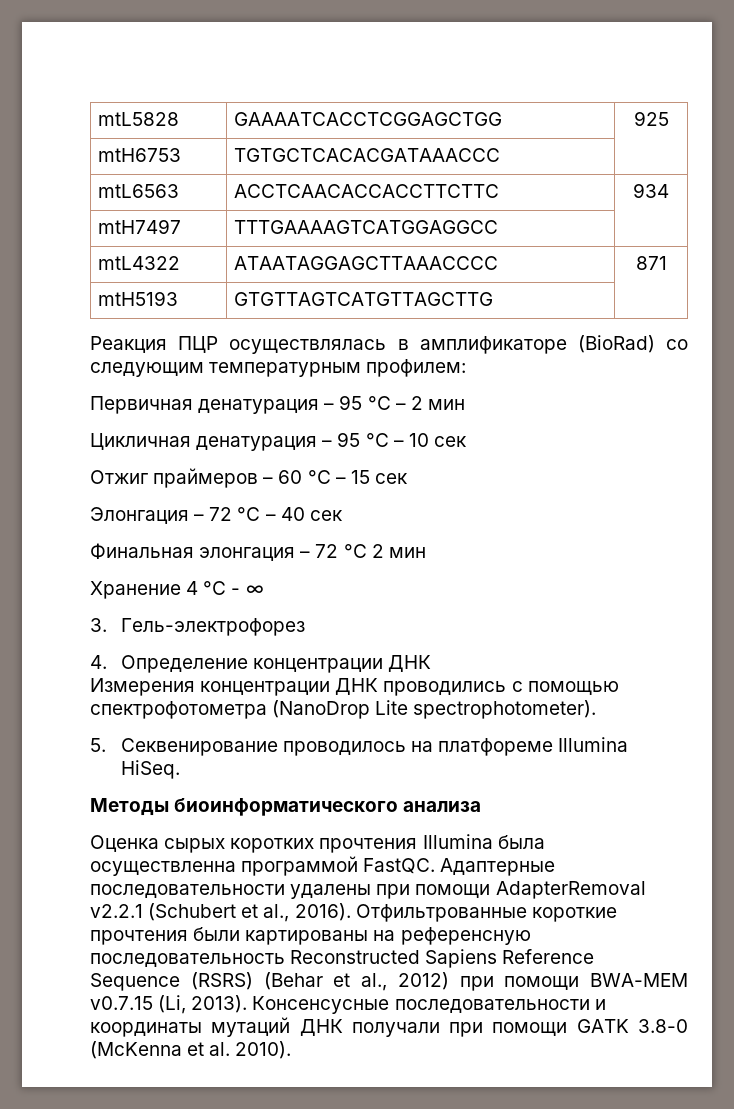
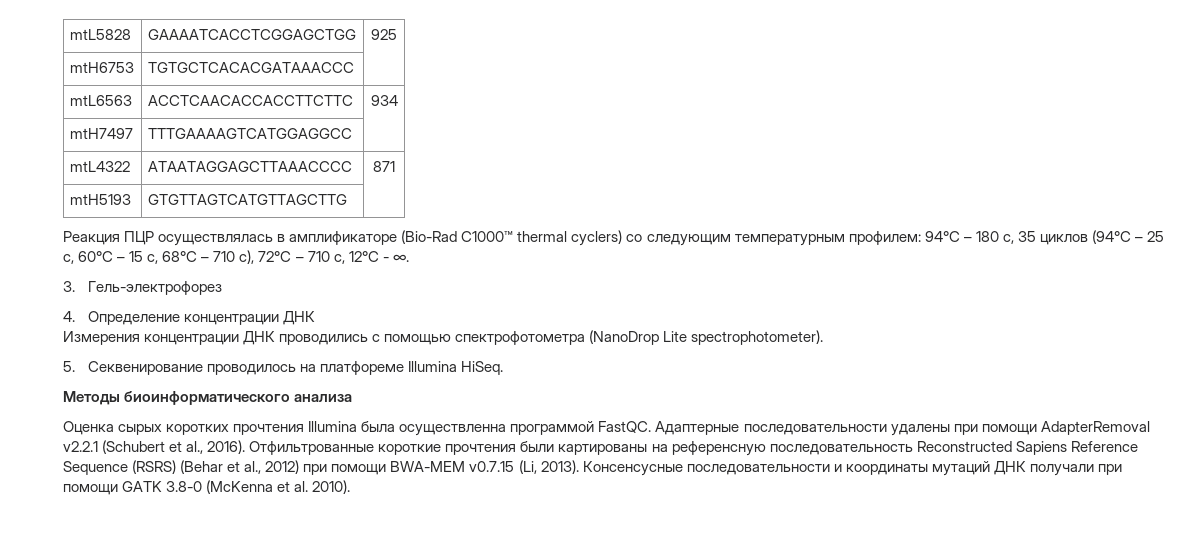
- Реакция ПЦР осуществлялась в амплификаторе (BioRad) со следующим температурным профилем:
- Первичная денатурация – 95 °С – 2 мин
- Цикличная денатурация – 95 °С – 10 сек
- Отжиг праймеров – 60 °С – 15 сек
- Элонгация – 72 °С – 40 сек
- Финальная элонгация – 72 °С 2 мин
- Хранение 4 °С - ∞
+ Реакция ПЦР осуществлялась в амплификаторе (Bio-Rad C1000™ thermal cyclers) со следующим температурным профилем: 94°С – 180 с, 35 циклов (94°С – 25 с, 60°С – 15 с, 68°С – 710 с), 72°С – 710 с, 12°С - ∞.

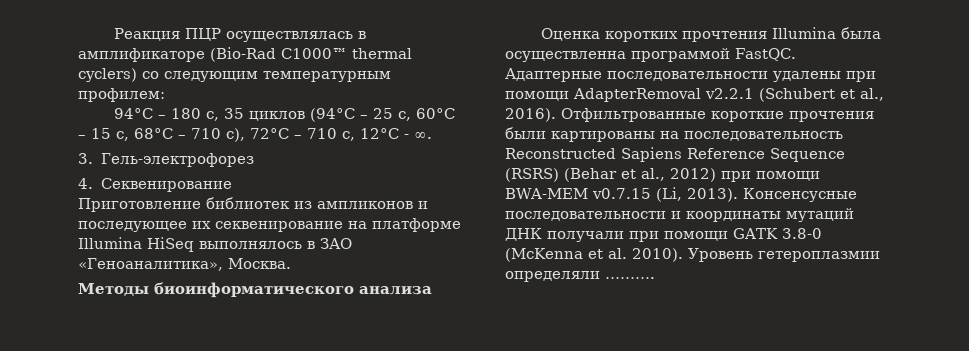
- mtL5828 | GAAAATCACCTCGGAGCTGG | 925
- mtH6753 | TGTGCTCACACGATAAACCC |
- mtL6563 | ACCTCAACACCACCTTCTTC | 934
- mtH7497 | TTTGAAAAGTCATGGAGGCC |
- mtL4322 | ATAATAGGAGCTTAAACCCC | 871
- mtH5193 | GTGTTAGTCATGTTAGCTTG |
- Реакция ПЦР осуществлялась в амплификаторе (Bio-Rad C1000™ thermal cyclers) со следующим температурным профилем: 94°С – 180 с, 35 циклов (94°С – 25 с, 60°С – 15 с, 68°С – 710 с), 72°С – 710 с, 12°С - ∞.
+ Реакция ПЦР осуществлялась в амплификаторе (Bio-Rad C1000™ thermal cyclers) со следующим температурным профилем:
+ 94°С – 180 с, 35 циклов (94°С – 25 с, 60°С – 15 с, 68°С – 710 с), 72°С – 710 с, 12°С - ∞.
- 4. Определение концентрации ДНК
- Измерения концентрации ДНК проводились с помощью спектрофотометра (NanoDrop Lite spectrophotometer).
- 5. Секвенирование проводилось на платфореме Illumina HiSeq.
+ 4. Секвенирование
+ Приготовление библиотек из ампликонов и последующее их секвенирование на платформе Illumina HiSeq выполнялось в ЗАО «Геноаналитика», Москва.
- Оценка сырых коротких прочтения Illumina была осуществленна программой FastQC.
+ Оценка коротких прочтения Illumina была осуществленна программой FastQC.
- Отфильтрованные короткие прочтения были картированы на референсную последовательность Reconstructed Sapiens Reference Sequence (RSRS) (Behar et al., 2012) при помощи BWA-MEM v0.7.15 (Li, 2013).
+ Отфильтрованные короткие прочтения были картированы на последовательность Reconstructed Sapiens Reference Sequence (RSRS) (Behar et al., 2012) при помощи BWA-MEM v0.7.15 (Li, 2013).
+ Уровень гетероплазмии определяли ……….

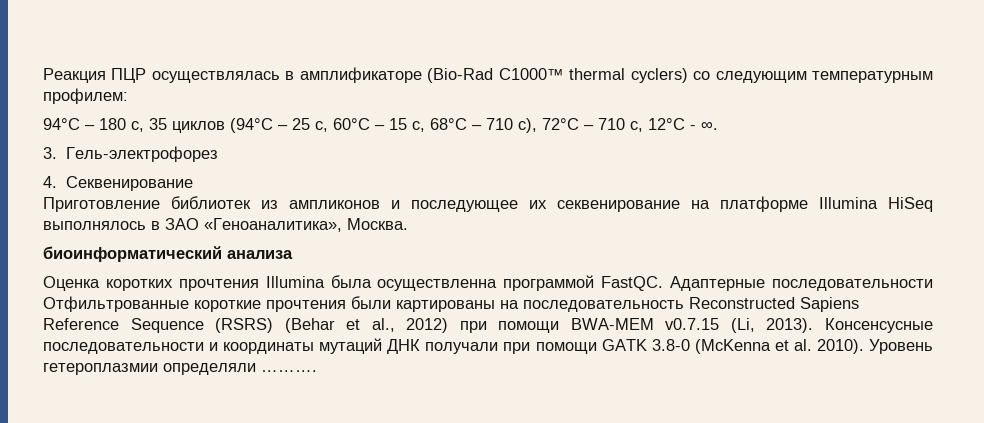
- Методы биоинформатического анализа
+ биоинформатический анализа
- Адаптерные последовательности удалены при помощи AdapterRemoval v2.2.1 (Schubert et al., 2016). Отфильтрованные короткие прочтения были картированы на последовательность Reconstructed Sapiens Reference Sequence (RSRS) (Behar et al., 2012) при помощи BWA-MEM v0.7.15 (Li, 2013).
+ Адаптерные последовательности Отфильтрованные короткие прочтения были картированы на последовательность Reconstructed Sapiens Reference Sequence (RSRS) (Behar et al., 2012) при помощи BWA-MEM v0.7.15 (Li, 2013).

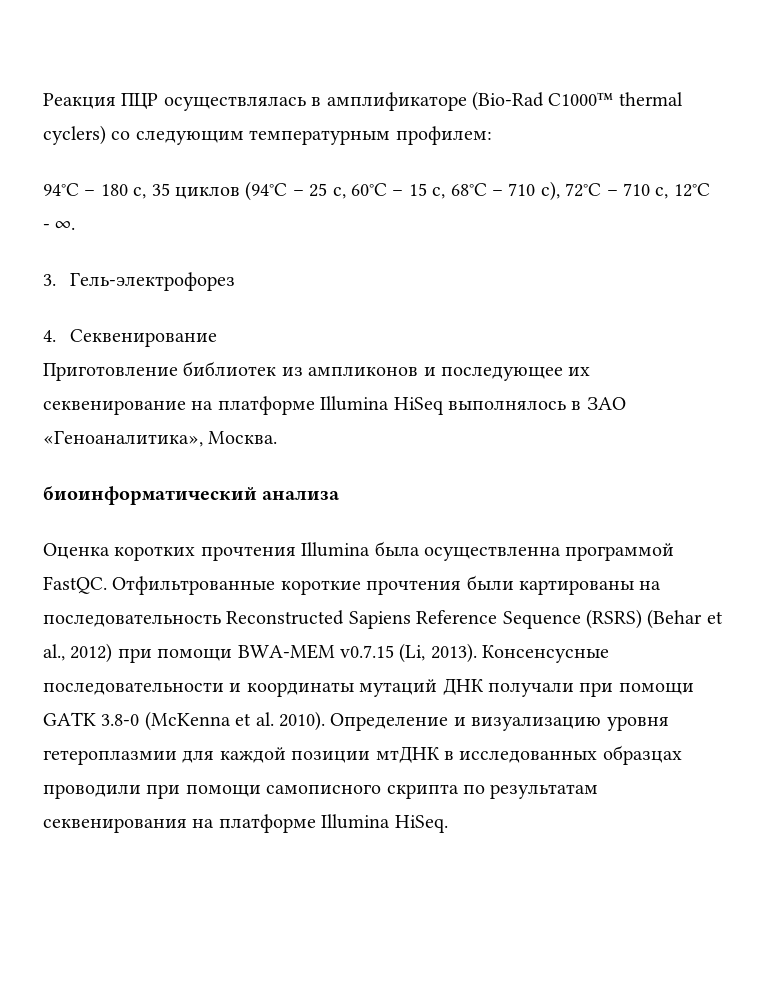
- Адаптерные последовательности Отфильтрованные короткие прочтения были картированы на последовательность Reconstructed Sapiens Reference Sequence (RSRS) (Behar et al., 2012) при помощи BWA-MEM v0.7.15 (Li, 2013).
+ Отфильтрованные короткие прочтения были картированы на последовательность Reconstructed Sapiens Reference Sequence (RSRS) (Behar et al., 2012) при помощи BWA-MEM v0.7.15 (Li, 2013).
- Уровень гетероплазмии определяли ……….
+ Определение и визуализацию уровня гетероплазмии для каждой позиции мтДНК в исследованных образцах проводили при помощи самописного скрипта по результатам секвенирования на платформе Illumina HiSeq.

